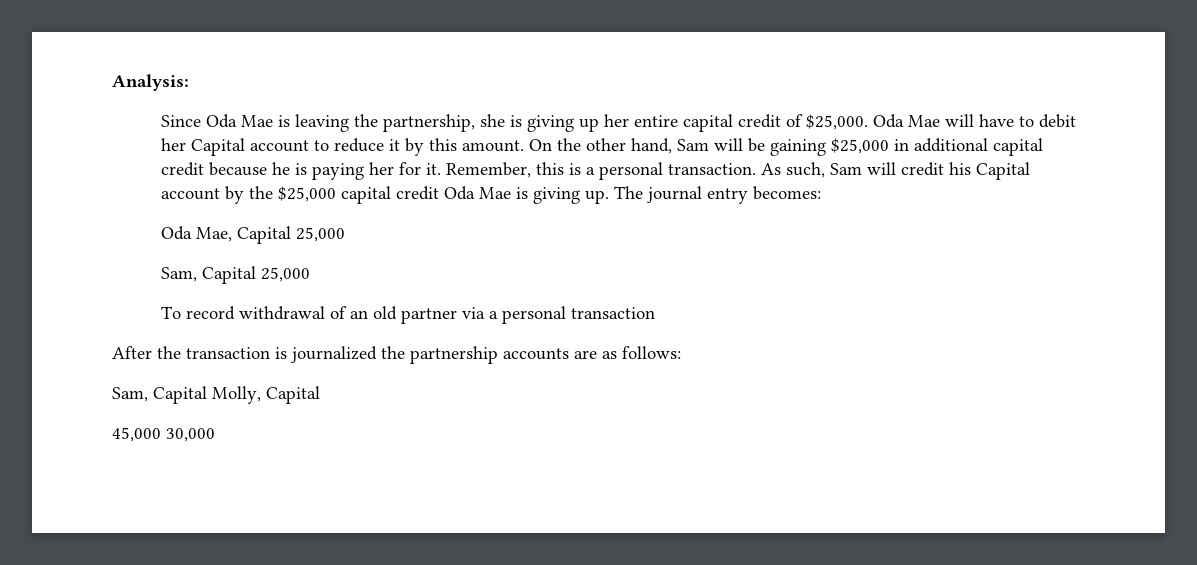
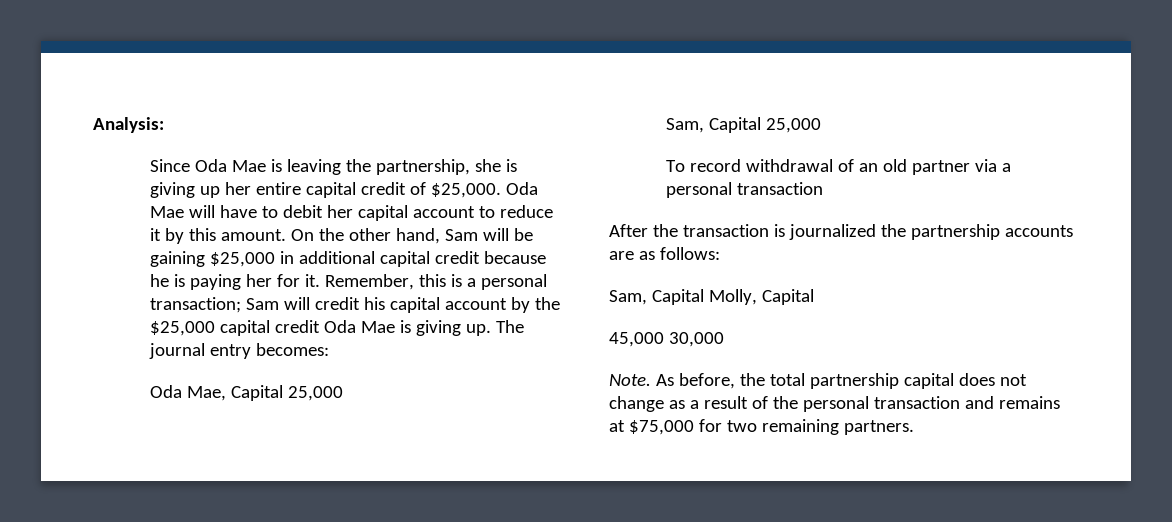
- Oda Mae will have to debit her Capital account to reduce it by this amount.
+ Oda Mae will have to debit her capital account to reduce it by this amount.
- Remember, this is a personal transaction. As such, Sam will credit his Capital account by the $25,000 capital credit Oda Mae is giving up.
+ Remember, this is a personal transaction; Sam will credit his capital account by the $25,000 capital credit Oda Mae is giving up.
+ Note. As before, the total partnership capital does not change as a result of the personal transaction and remains at $75,000 for two remaining partners.

